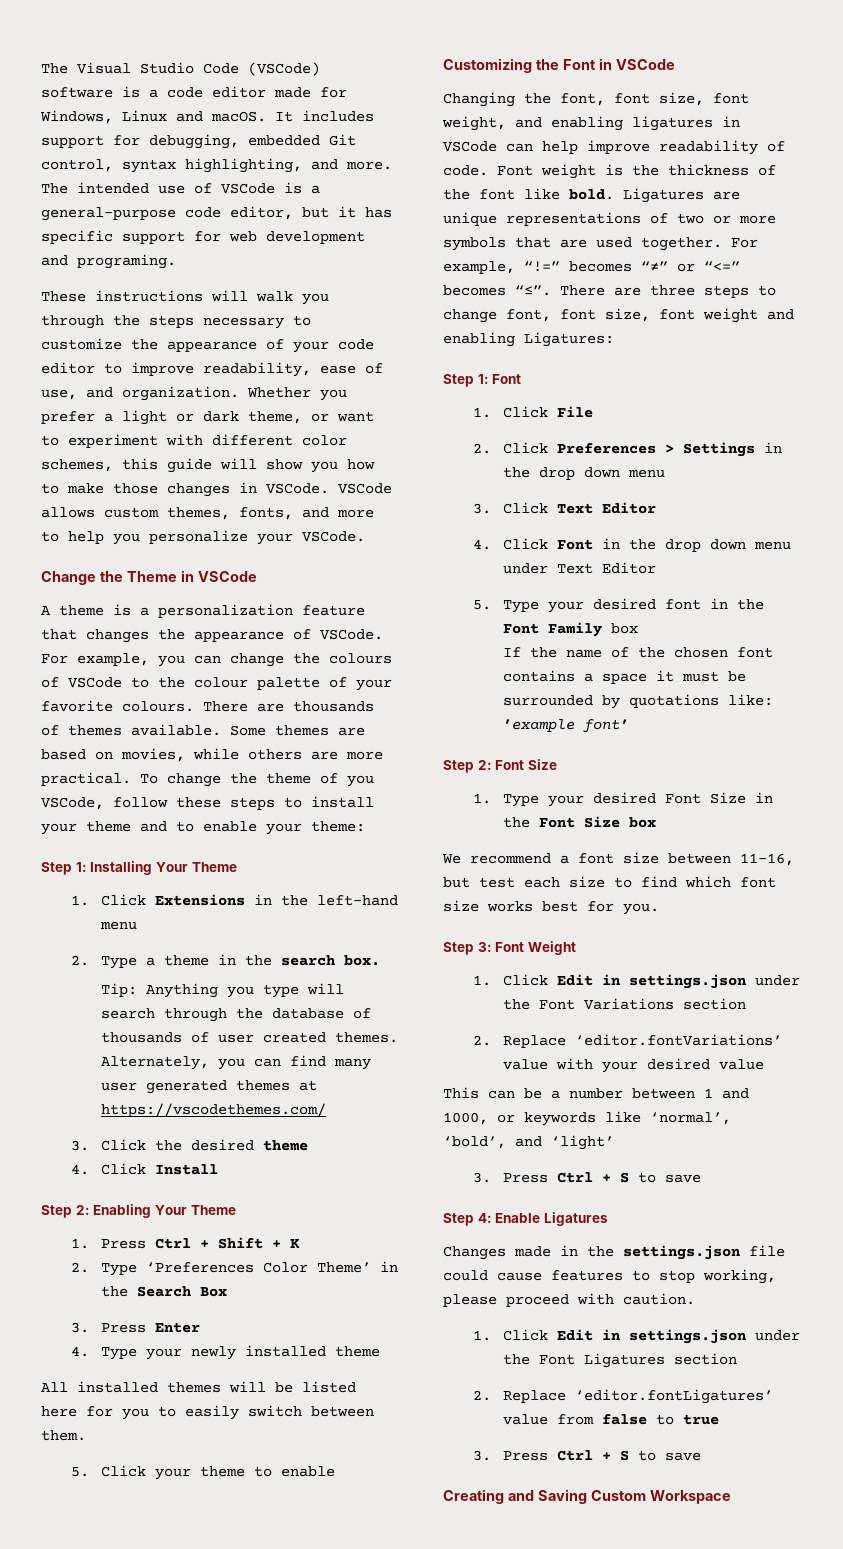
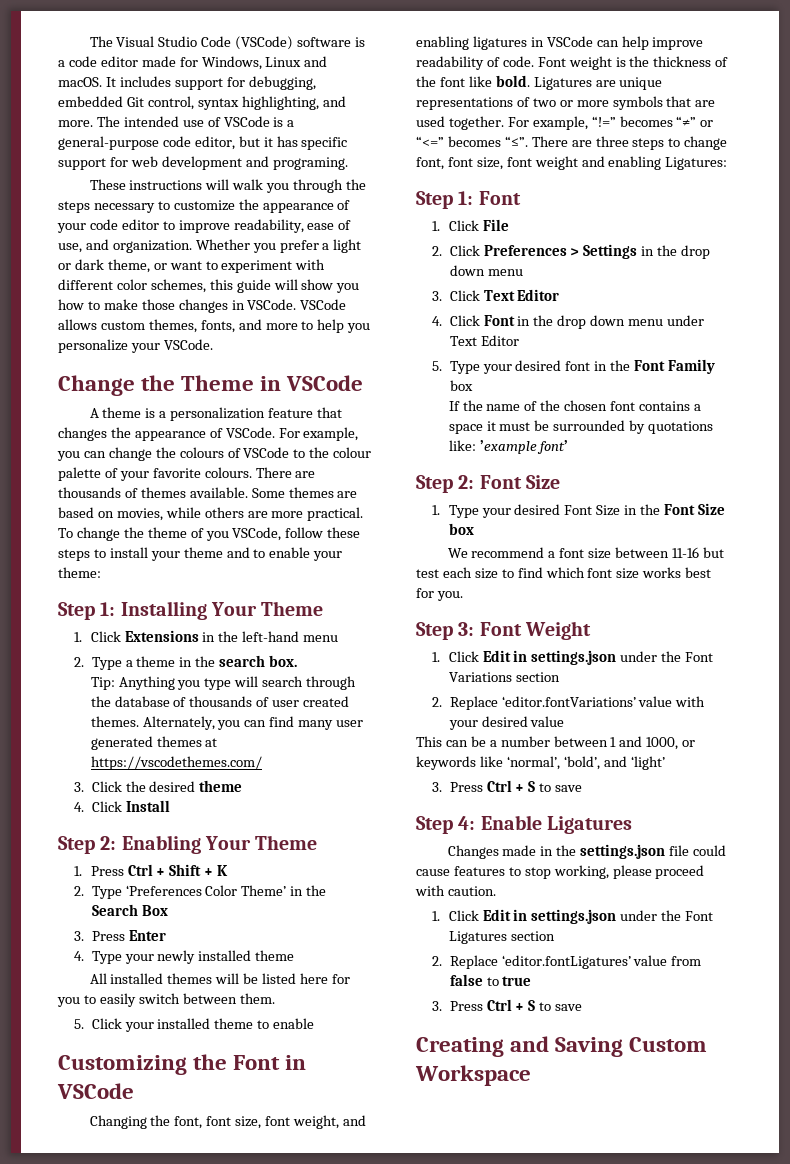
- 5. Click your theme to enable
+ 5. Click your installed theme to enable
- We recommend a font size between 11-16, but test each size to find which font size works best for you.
+ We recommend a font size between 11-16 but test each size to find which font size works best for you.

